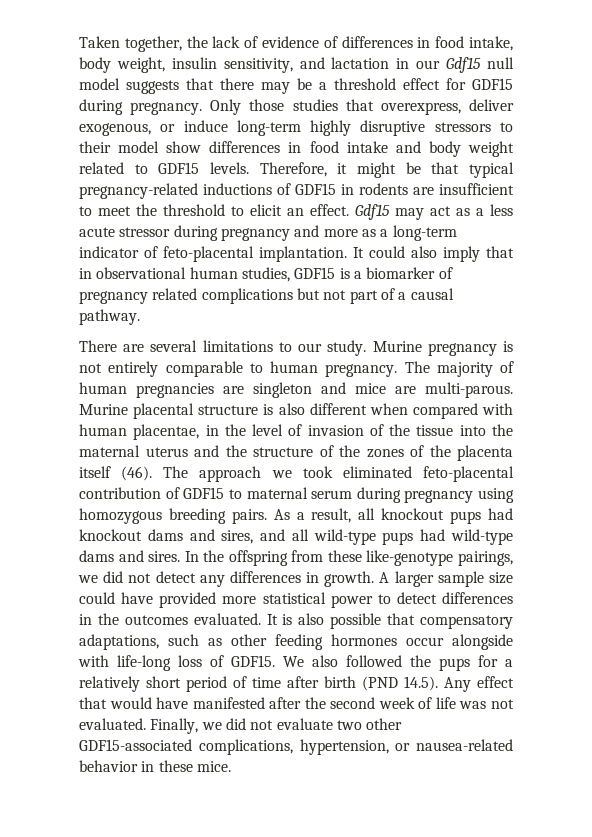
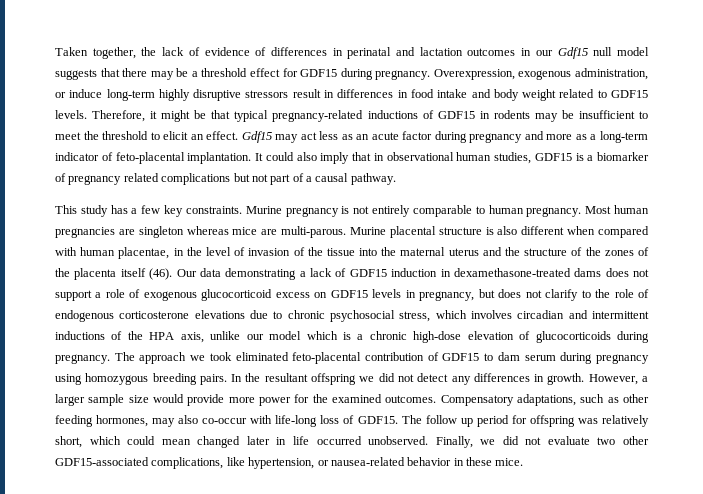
- Taken together, the lack of evidence of differences in food intake, body weight, insulin sensitivity, and lactation in our Gdf15 null model suggests that there may be a threshold effect for GDF15 during pregnancy.
+ Taken together, the lack of evidence of differences in perinatal and lactation outcomes in our Gdf15 null model suggests that there may be a threshold effect for GDF15 during pregnancy.
- Only those studies that overexpress, deliver exogenous, or induce long-term highly disruptive stressors to their model show differences in food intake and body weight related to GDF15 levels.
+ Overexpression, exogenous administration, or induce long-term highly disruptive stressors result in differences in food intake and body weight related to GDF15 levels.
- Therefore, it might be that typical pregnancy-related inductions of GDF15 in rodents are insufficient to meet the threshold to elicit an effect.
+ Therefore, it might be that typical pregnancy-related inductions of GDF15 in rodents may be insufficient to meet the threshold to elicit an effect.
- Gdf15 may act as a less acute stressor during pregnancy and more as a long-term indicator of feto-placental implantation.
+ Gdf15 may act less as an acute factor during pregnancy and more as a long-term indicator of feto-placental implantation.
- There are several limitations to our study.
+ This study has a few key constraints.
- The majority of human pregnancies are singleton and mice are multi-parous.
+ Most human pregnancies are singleton whereas mice are multi-parous.
+ Our data demonstrating a lack of GDF15 induction in dexamethasone-treated dams does not support a role of exogenous glucocorticoid excess on GDF15 levels in pregnancy, but does not clarify to the role of endogenous corticosterone elevations due to chronic psychosocial stress, which involves circadian and intermittent inductions of the HPA axis, unlike our model which is a chronic high-dose elevation of glucocorticoids during pregnancy.
- The approach we took eliminated feto-placental contribution of GDF15 to maternal serum during pregnancy using homozygous breeding pairs.
+ The approach we took eliminated feto-placental contribution of GDF15 to dam serum during pregnancy using homozygous breeding pairs.
- As a result, all knockout pups had knockout dams and sires, and all wild-type pups had wild-type dams and sires. In the offspring from these like-genotype pairings, we did not detect any differences in growth.
+ In the resultant offspring we did not detect any differences in growth.
- A larger sample size could have provided more statistical power to detect differences in the outcomes evaluated. It is also possible that compensatory adaptations, such as other feeding hormones occur alongside with life-long loss of GDF15.
+ However, a larger sample size would provide more power for the examined outcomes. Compensatory adaptations, such as other feeding hormones, may also co-occur with life-long loss of GDF15.
- We also followed the pups for a relatively short period of time after birth (PND 14.5). Any effect that would have manifested after the second week of life was not evaluated.
+ The follow up period for offspring was relatively short, which could mean changed later in life occurred unobserved.
- Finally, we did not evaluate two other GDF15-associated complications, hypertension, or nausea-related behavior in these mice.
+ Finally, we did not evaluate two other GDF15-associated complications, like hypertension, or nausea-related behavior in these mice.

